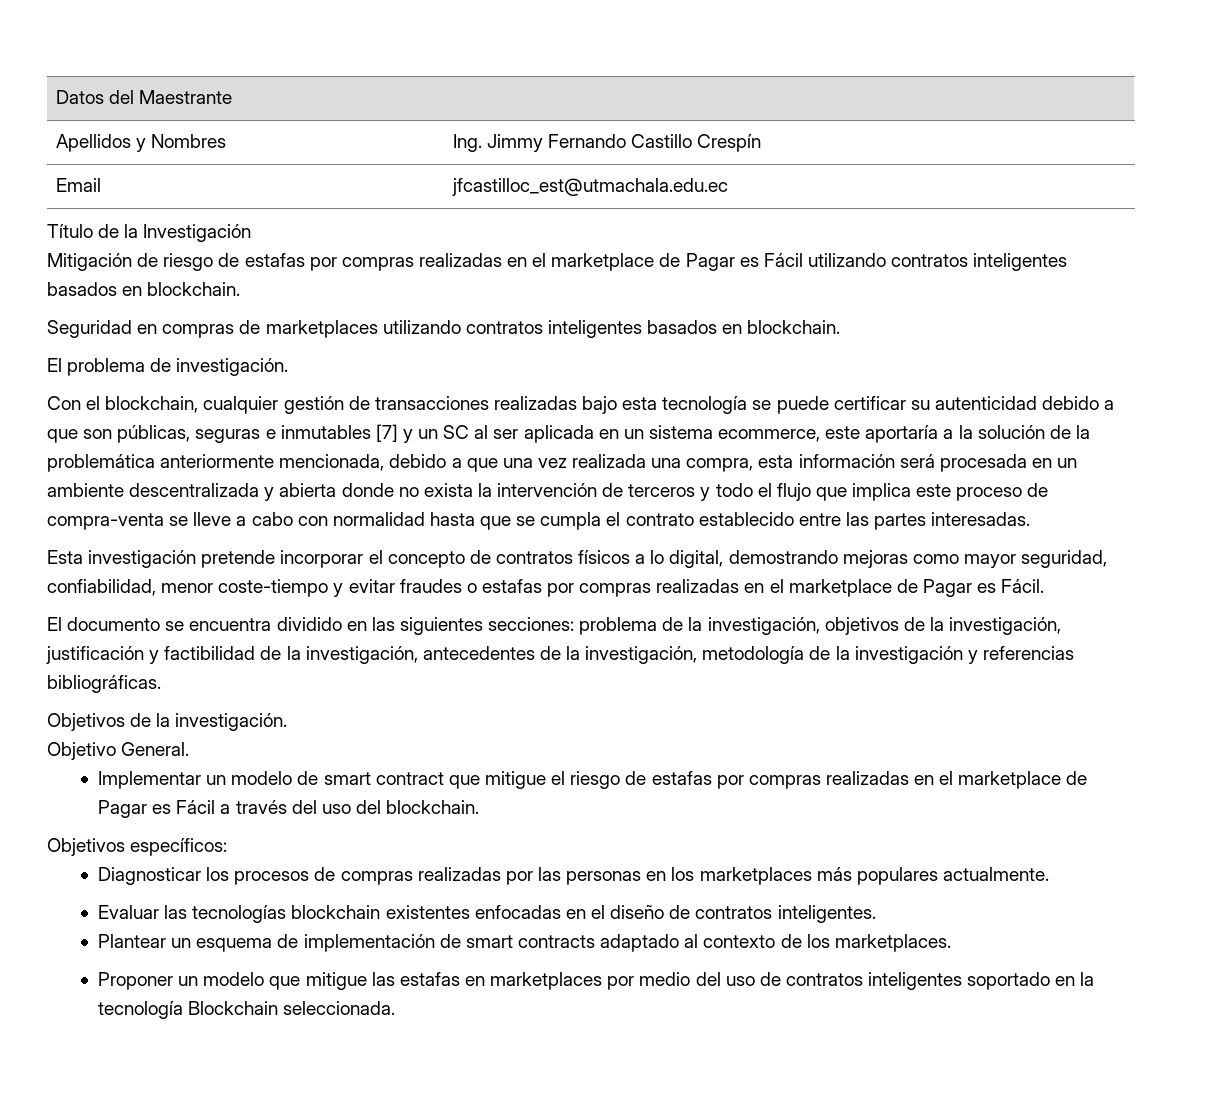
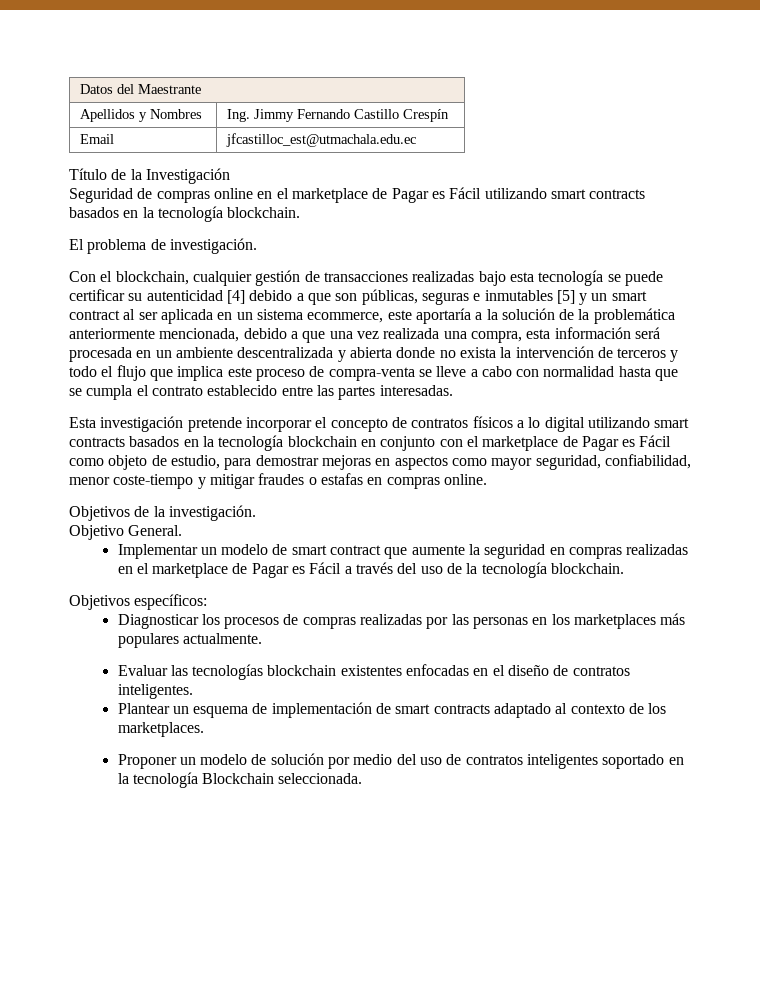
- Mitigación de riesgo de estafas por compras realizadas en el marketplace de Pagar es Fácil utilizando contratos inteligentes basados en blockchain.
- Seguridad en compras de marketplaces utilizando contratos inteligentes basados en blockchain.
+ Seguridad de compras online en el marketplace de Pagar es Fácil utilizando smart contracts basados en la tecnología blockchain.
- Con el blockchain, cualquier gestión de transacciones realizadas bajo esta tecnología se puede certificar su autenticidad debido a que son públicas, seguras e inmutables [7] y un SC al ser aplicada en un sistema ecommerce, este aportaría a la solución de la problemática anteriormente mencionada, debido a que una vez realizada una compra, esta información será procesada en un ambiente descentralizada y abierta donde no exista la intervención de terceros y todo el flujo que implica este proceso de compra-venta se lleve a cabo con normalidad hasta que se cumpla el contrato establecido entre las partes interesadas.
+ Con el blockchain, cualquier gestión de transacciones realizadas bajo esta tecnología se puede certificar su autenticidad [4] debido a que son públicas, seguras e inmutables [5] y un smart contract al ser aplicada en un sistema ecommerce, este aportaría a la solución de la problemática anteriormente mencionada, debido a que una vez realizada una compra, esta información será procesada en un ambiente descentralizada y abierta donde no exista la intervención de terceros y todo el flujo que implica este proceso de compra-venta se lleve a cabo con normalidad hasta que se cumpla el contrato establecido entre las partes interesadas.
- Esta investigación pretende incorporar el concepto de contratos físicos a lo digital, demostrando mejoras como mayor seguridad, confiabilidad, menor coste-tiempo y evitar fraudes o estafas por compras realizadas en el marketplace de Pagar es Fácil.
- El documento se encuentra dividido en las siguientes secciones: problema de la investigación, objetivos de la investigación, justificación y factibilidad de la investigación, antecedentes de la investigación, metodología de la investigación y referencias bibliográficas.
+ Esta investigación pretende incorporar el concepto de contratos físicos a lo digital utilizando smart contracts basados en la tecnología blockchain en conjunto con el marketplace de Pagar es Fácil como objeto de estudio, para demostrar mejoras en aspectos como mayor seguridad, confiabilidad, menor coste-tiempo y mitigar fraudes o estafas en compras online.
- Implementar un modelo de smart contract que mitigue el riesgo de estafas por compras realizadas en el marketplace de Pagar es Fácil a través del uso del blockchain.
+ Implementar un modelo de smart contract que aumente la seguridad en compras realizadas en el marketplace de Pagar es Fácil a través del uso de la tecnología blockchain.
- Proponer un modelo que mitigue las estafas en marketplaces por medio del uso de contratos inteligentes soportado en la tecnología Blockchain seleccionada.
+ Proponer un modelo de solución por medio del uso de contratos inteligentes soportado en la tecnología Blockchain seleccionada.

